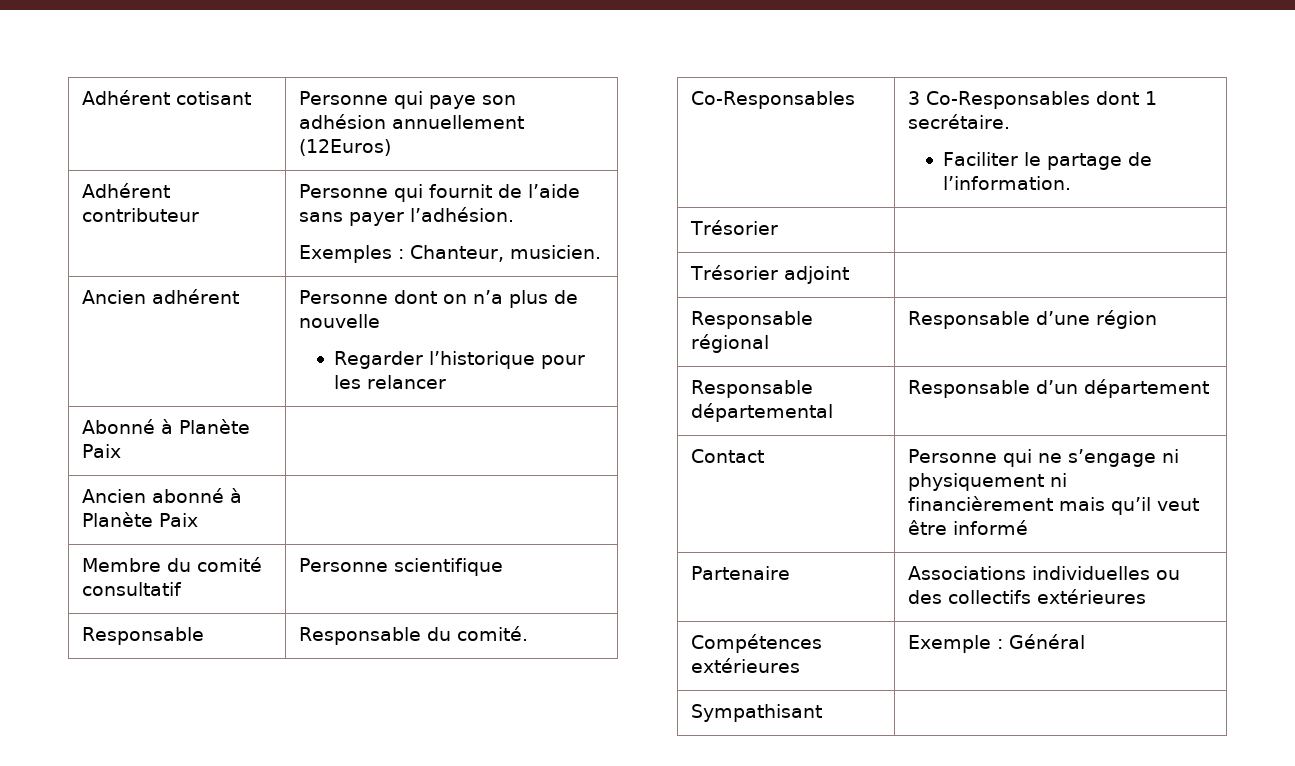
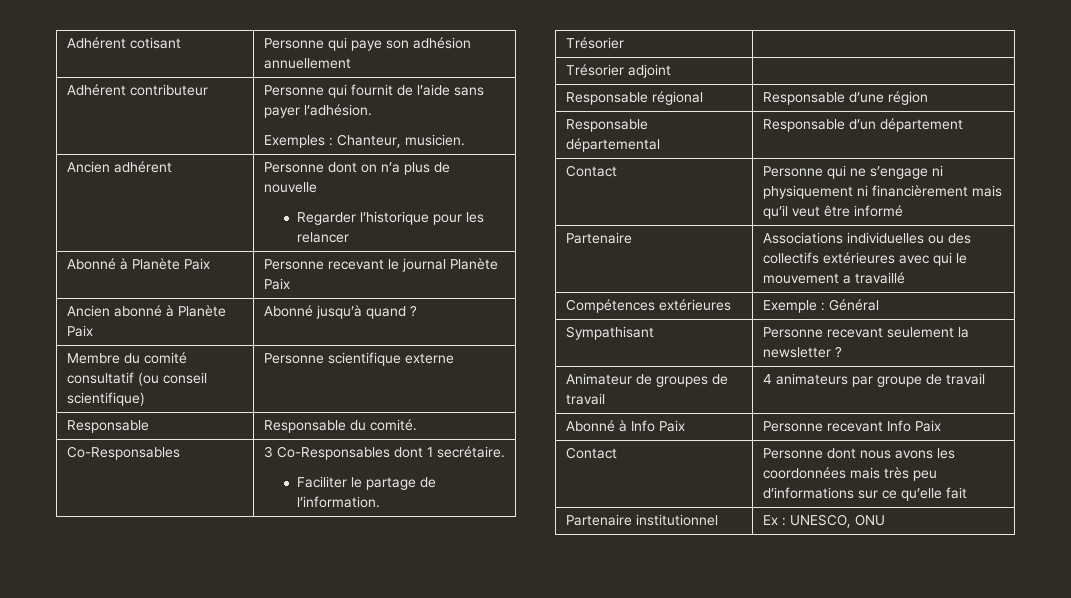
- Adhérent cotisant | Personne qui paye son adhésion annuellement (12Euros)
+ Adhérent cotisant | Personne qui paye son adhésion annuellement
- Abonné à Planète Paix |
+ Abonné à Planète Paix | Personne recevant le journal Planète Paix
- Ancien abonné à Planète Paix |
+ Ancien abonné à Planète Paix | Abonné jusqu’à quand ?
- Membre du comité consultatif | Personne scientifique
+ Membre du comité consultatif (ou conseil scientifique) | Personne scientifique externe
- Partenaire | Associations individuelles ou des collectifs extérieures
+ Partenaire | Associations individuelles ou des collectifs extérieures avec qui le mouvement a travaillé
- Sympathisant |
+ Sympathisant | Personne recevant seulement la newsletter ?
+ Animateur de groupes de travail | 4 animateurs par groupe de travail
+ Abonné à Info Paix | Personne recevant Info Paix
+ Contact | Personne dont nous avons les coordonnées mais très peu d’informations sur ce qu’elle fait
+ Partenaire institutionnel | Ex : UNESCO, ONU

